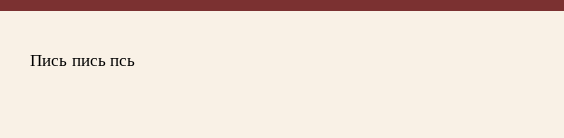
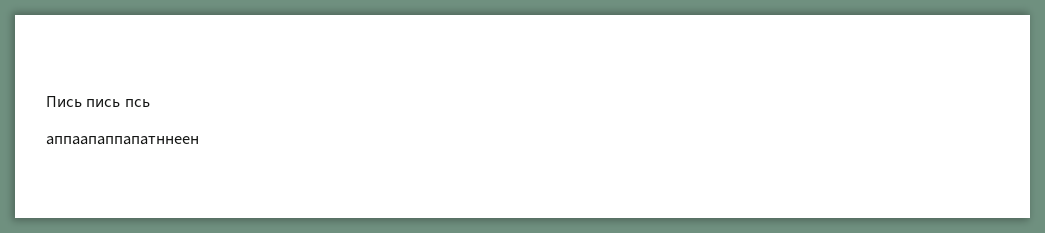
+ аппаапаппапатннеен

